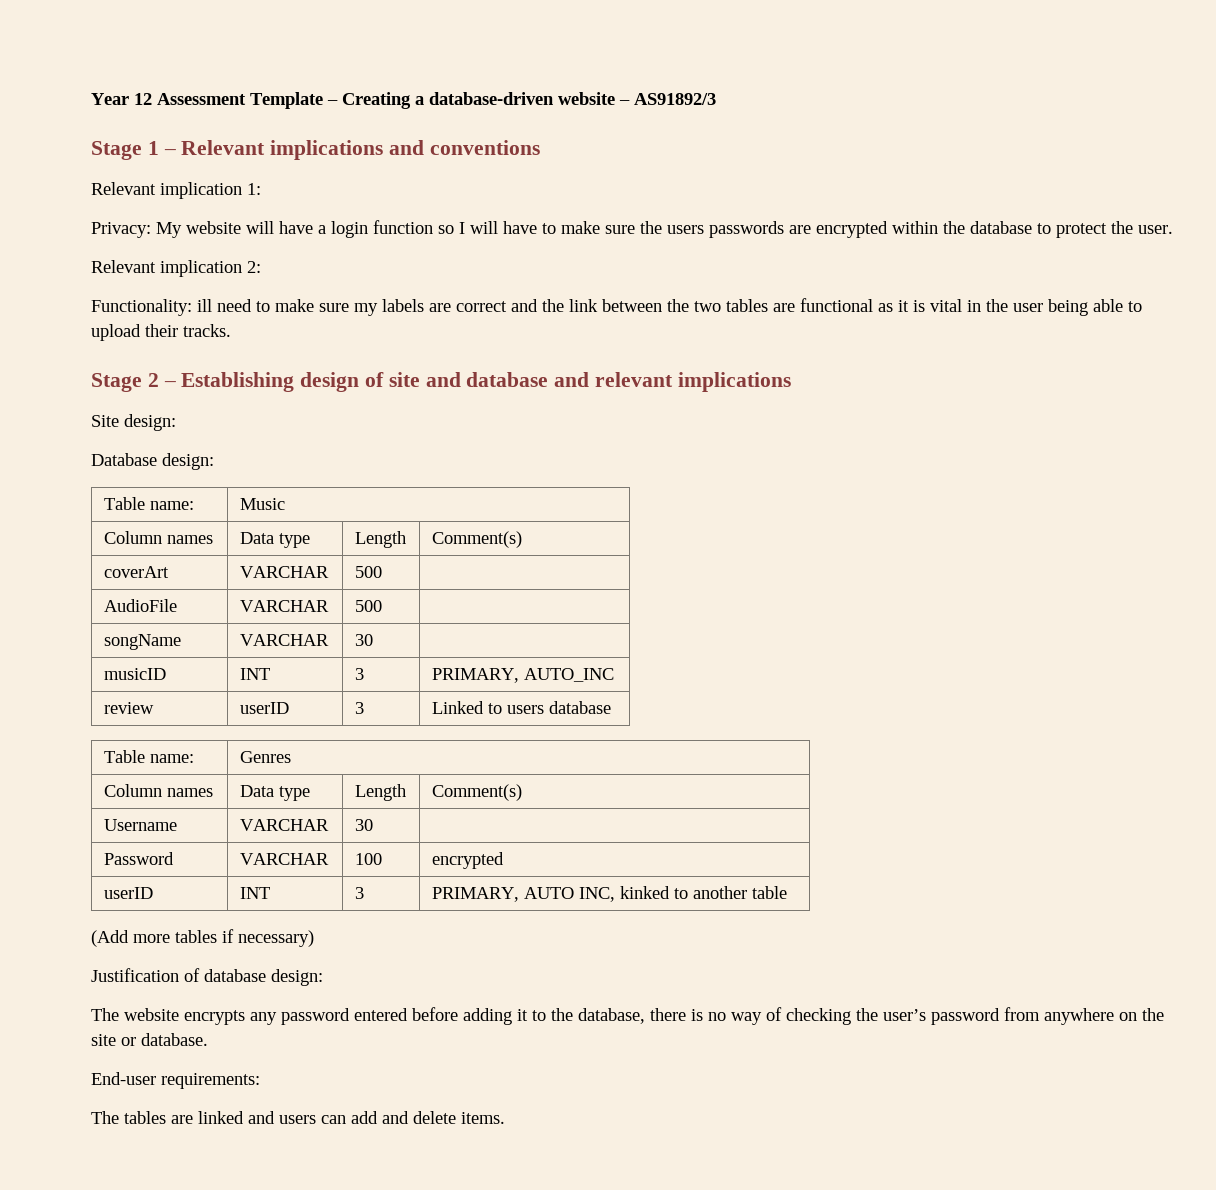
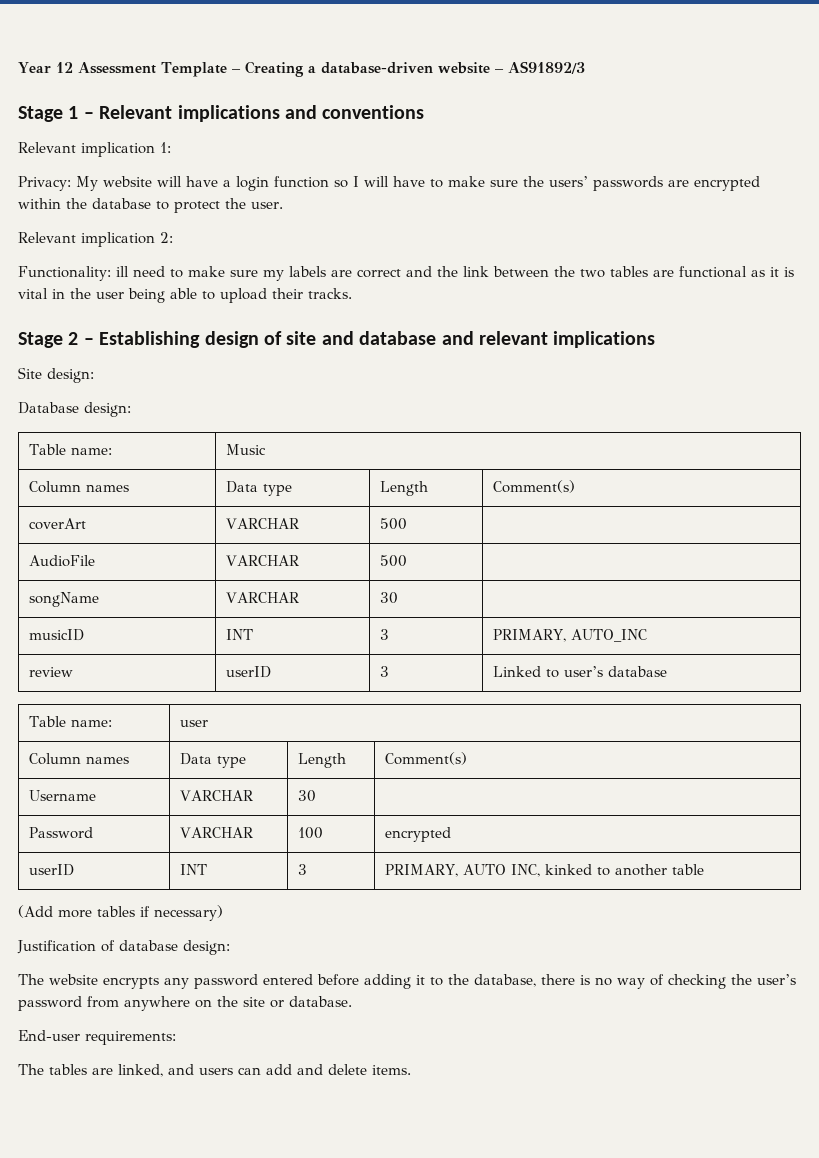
- Privacy: My website will have a login function so I will have to make sure the users passwords are encrypted within the database to protect the user.
+ Privacy: My website will have a login function so I will have to make sure the users’ passwords are encrypted within the database to protect the user.
- review | userID | 3 | Linked to users database
+ review | userID | 3 | Linked to user’s database
- Table name: | Genres
+ Table name: | user
- The tables are linked and users can add and delete items.
+ The tables are linked, and users can add and delete items.

